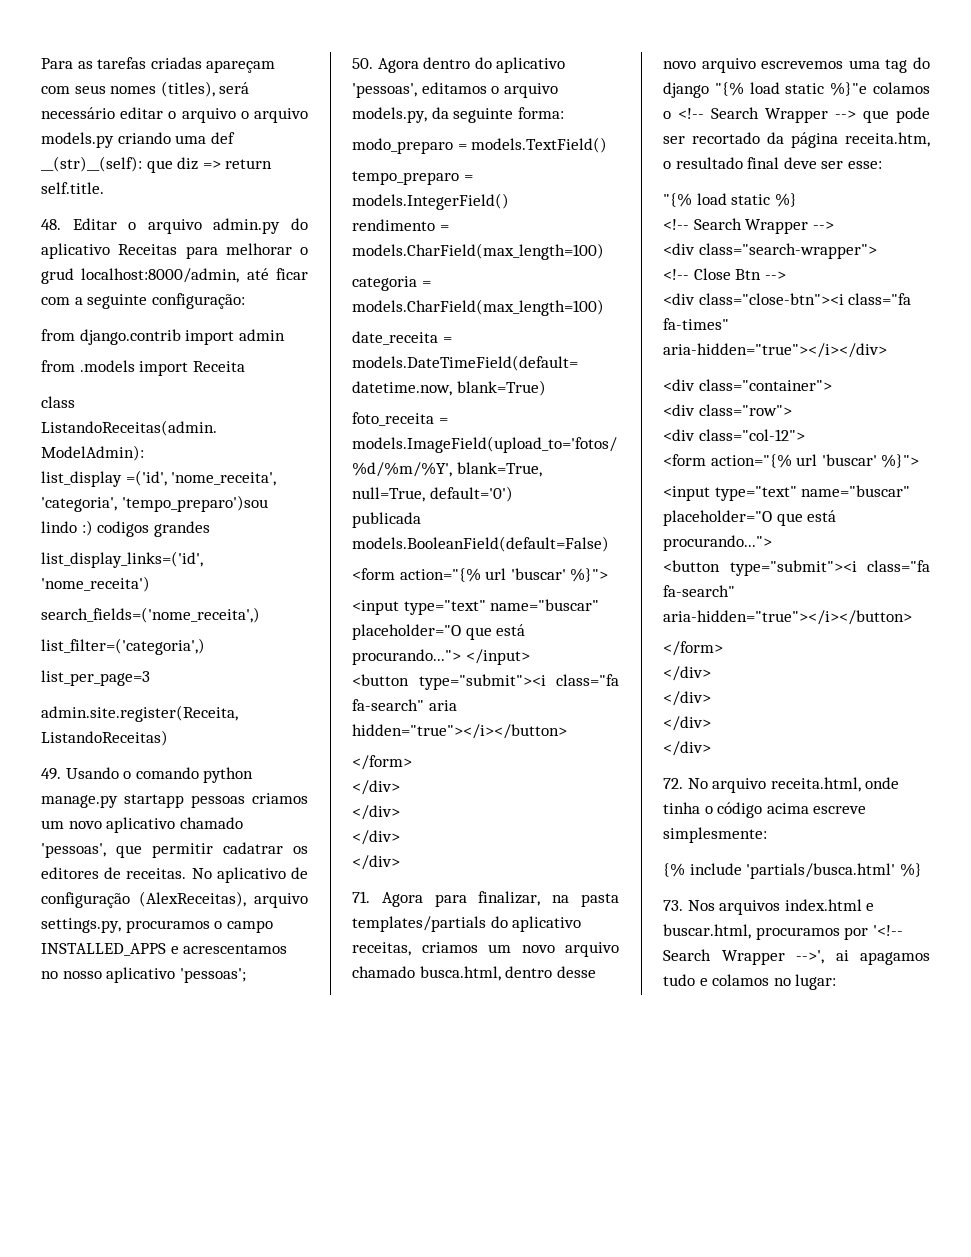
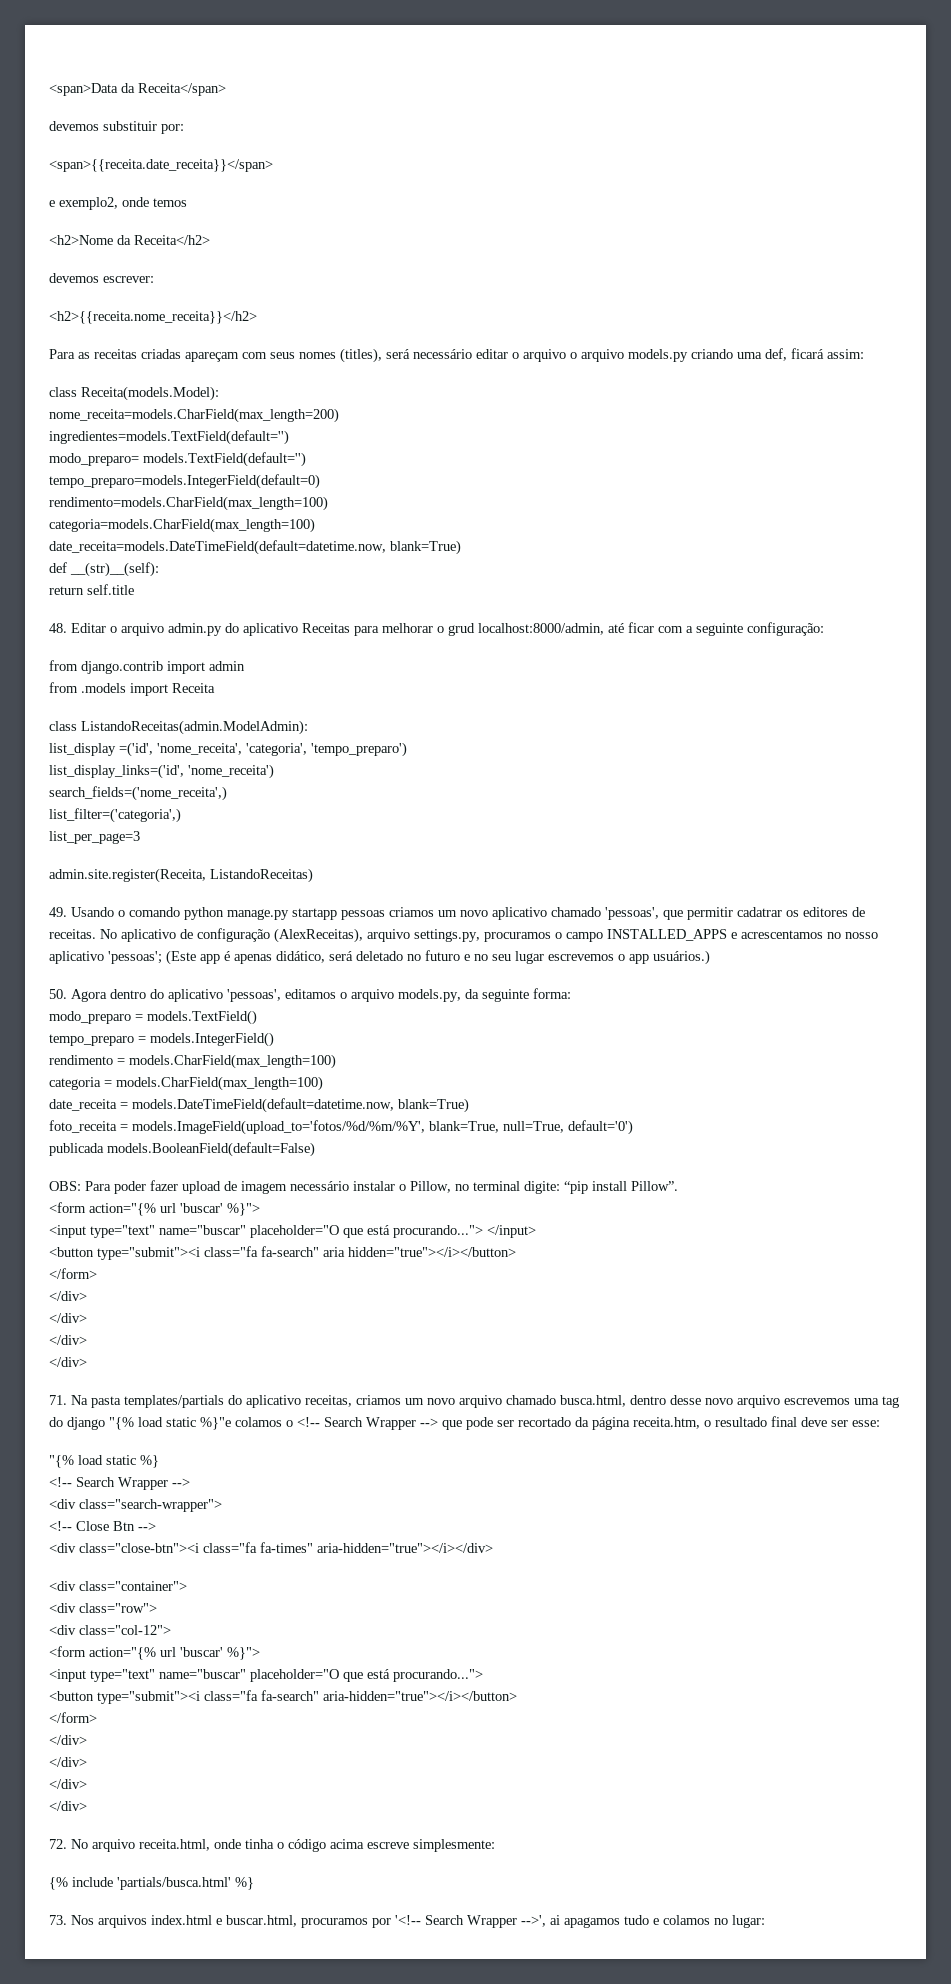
+ <span>Data da Receita</span>
+ devemos substituir por:
+ <span>{{receita.date_receita}}</span>
+ e exemplo2, onde temos
+ <h2>Nome da Receita</h2>
+ devemos escrever:
+ <h2>{{receita.nome_receita}}</h2>
- Para as tarefas criadas apareçam com seus nomes (titles), será necessário editar o arquivo o arquivo models.py criando uma def __(str)__(self): que diz => return self.title.
+ Para as receitas criadas apareçam com seus nomes (titles), será necessário editar o arquivo o arquivo models.py criando uma def, ficará assim:
+ class Receita(models.Model):
+ nome_receita=models.CharField(max_length=200)
+ ingredientes=models.TextField(default='')
+ modo_preparo= models.TextField(default='')
+ tempo_preparo=models.IntegerField(default=0)
+ rendimento=models.CharField(max_length=100)
+ categoria=models.CharField(max_length=100)
+ date_receita=models.DateTimeField(default=datetime.now, blank=True)
+ def __(str)__(self):
+ return self.title
- list_display =('id', 'nome_receita', 'categoria', 'tempo_preparo')sou lindo :) codigos grandes
+ list_display =('id', 'nome_receita', 'categoria', 'tempo_preparo')
- No aplicativo de configuração (AlexReceitas), arquivo settings.py, procuramos o campo INSTALLED_APPS e acrescentamos no nosso aplicativo 'pessoas';
+ No aplicativo de configuração (AlexReceitas), arquivo settings.py, procuramos o campo INSTALLED_APPS e acrescentamos no nosso aplicativo 'pessoas'; (Este app é apenas didático, será deletado no futuro e no seu lugar escrevemos o app usuários.)
+ OBS: Para poder fazer upload de imagem necessário instalar o Pillow, no terminal digite: “pip install Pillow”.
- 71. Agora para finalizar, na pasta templates/partials do aplicativo receitas, criamos um novo arquivo chamado busca.html, dentro desse novo arquivo escrevemos uma tag do django "{% load static %}"e colamos o <!-- Search Wrapper --> que pode ser recortado da página receita.htm, o resultado final deve ser esse:
+ 71. Na pasta templates/partials do aplicativo receitas, criamos um novo arquivo chamado busca.html, dentro desse novo arquivo escrevemos uma tag do django "{% load static %}"e colamos o <!-- Search Wrapper --> que pode ser recortado da página receita.htm, o resultado final deve ser esse:

